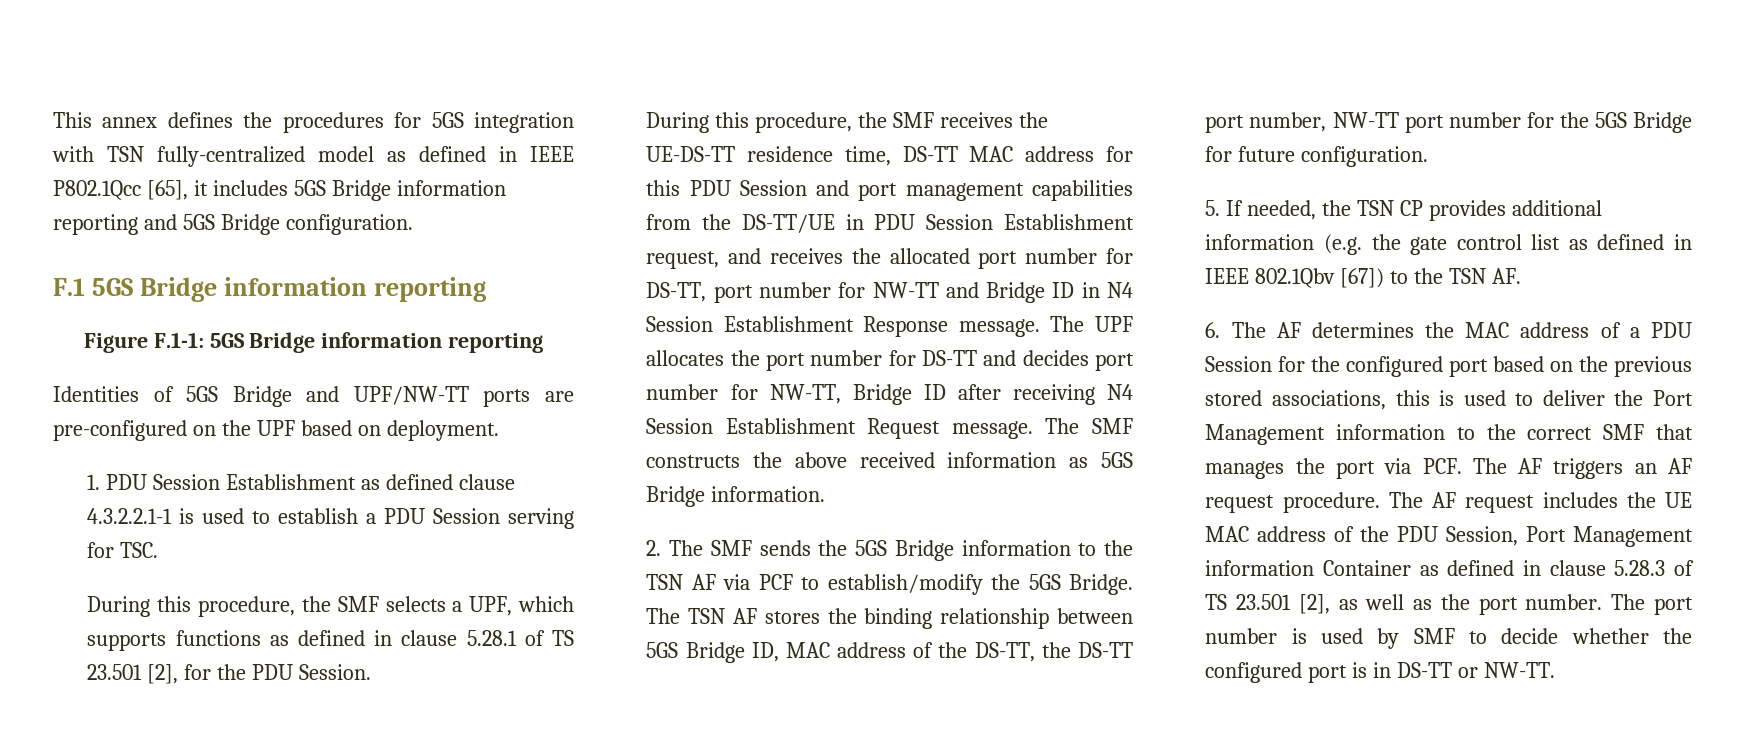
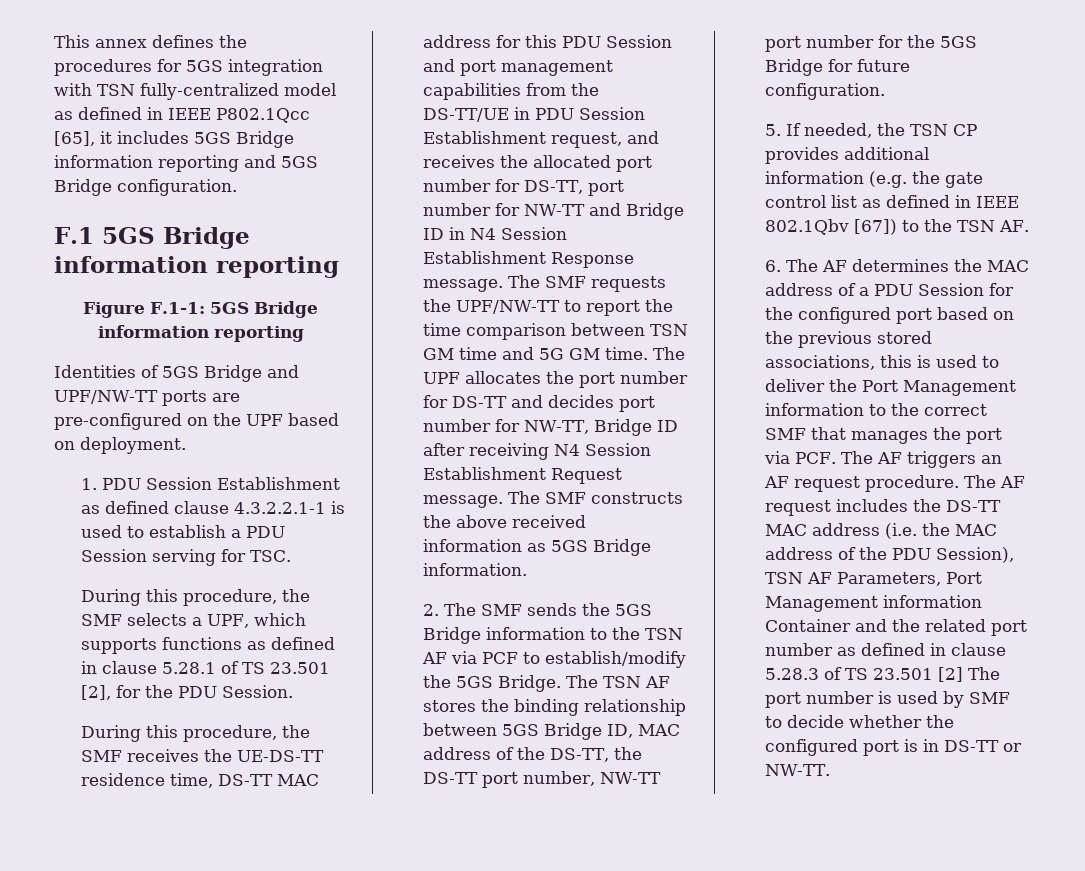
- The UPF allocates the port number for DS-TT and decides port number for NW-TT, Bridge ID after receiving N4 Session Establishment Request message.
+ The SMF requests the UPF/NW-TT to report the time comparison between TSN GM time and 5G GM time. The UPF allocates the port number for DS-TT and decides port number for NW-TT, Bridge ID after receiving N4 Session Establishment Request message.
- The AF request includes the UE MAC address of the PDU Session, Port Management information Container as defined in clause 5.28.3 of TS 23.501 [2], as well as the port number. The port number is used by SMF to decide whether the configured port is in DS-TT or NW-TT.
+ The AF request includes the DS-TT MAC address (i.e. the MAC address of the PDU Session), TSN AF Parameters, Port Management information Container and the related port number as defined in clause 5.28.3 of TS 23.501 [2] The port number is used by SMF to decide whether the configured port is in DS-TT or NW-TT.

